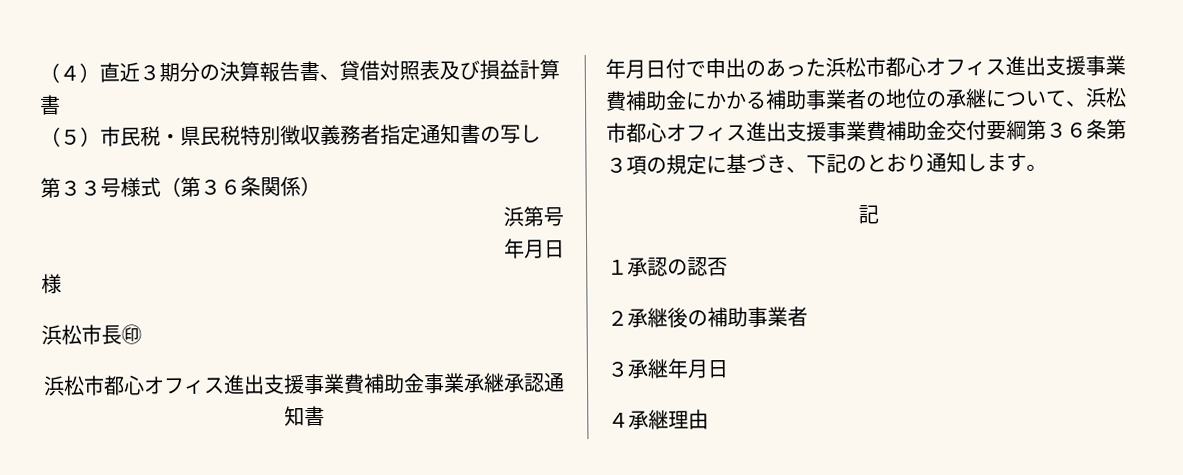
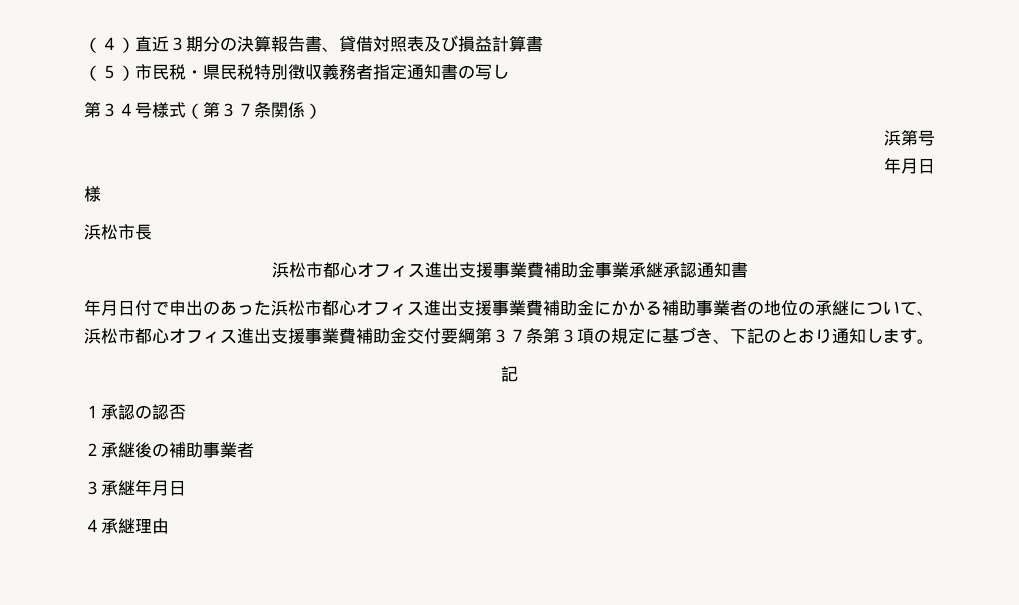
- 第３３号様式（第３６条関係）
+ 第３４号様式（第３７条関係）
- 浜松市長㊞
+ 浜松市長
- 年月日付で申出のあった浜松市都心オフィス進出支援事業費補助金にかかる補助事業者の地位の承継について、浜松市都心オフィス進出支援事業費補助金交付要綱第３６条第３項の規定に基づき、下記のとおり通知します。
+ 年月日付で申出のあった浜松市都心オフィス進出支援事業費補助金にかかる補助事業者の地位の承継について、浜松市都心オフィス進出支援事業費補助金交付要綱第３７条第３項の規定に基づき、下記のとおり通知します。

